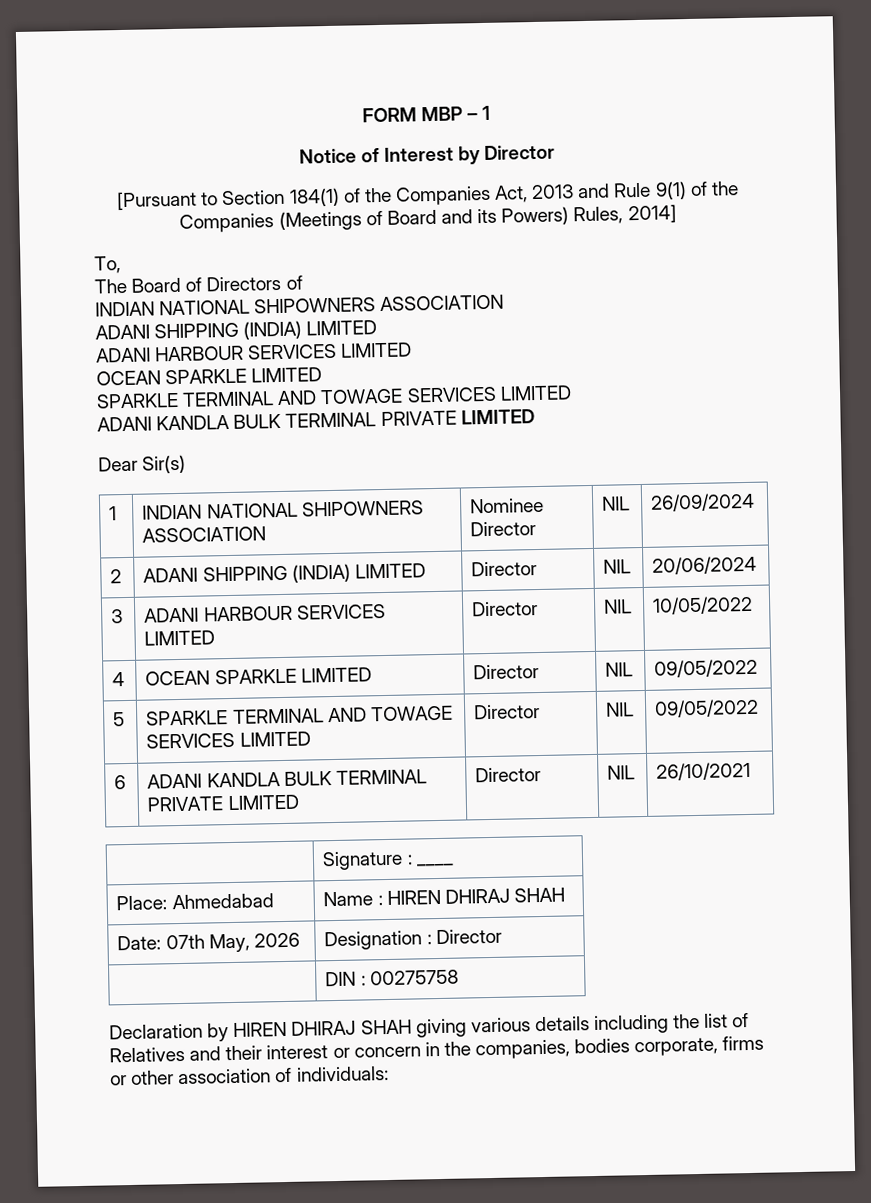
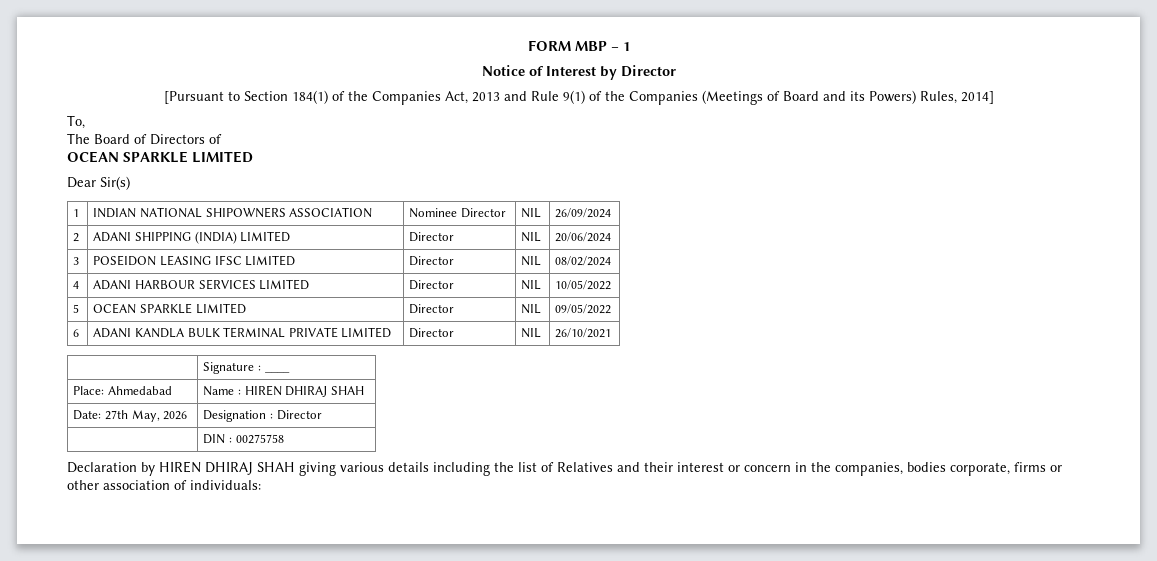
  The Board of Directors of
- INDIAN NATIONAL SHIPOWNERS ASSOCIATION
- ADANI SHIPPING (INDIA) LIMITED
- ADANI HARBOUR SERVICES LIMITED
  OCEAN SPARKLE LIMITED
- SPARKLE TERMINAL AND TOWAGE SERVICES LIMITED
- ADANI KANDLA BULK TERMINAL PRIVATE LIMITED
- 3 | ADANI HARBOUR SERVICES LIMITED | Director | NIL | 10/05/2022
+ 3 | POSEIDON LEASING IFSC LIMITED | Director | NIL | 08/02/2024
+ 4 | ADANI HARBOUR SERVICES LIMITED | Director | NIL | 10/05/2022
- 4 | OCEAN SPARKLE LIMITED | Director | NIL | 09/05/2022
+ 5 | OCEAN SPARKLE LIMITED | Director | NIL | 09/05/2022
- 5 | SPARKLE TERMINAL AND TOWAGE SERVICES LIMITED | Director | NIL | 09/05/2022
- Date: 07th May, 2026 | Designation : Director
+ Date: 27th May, 2026 | Designation : Director

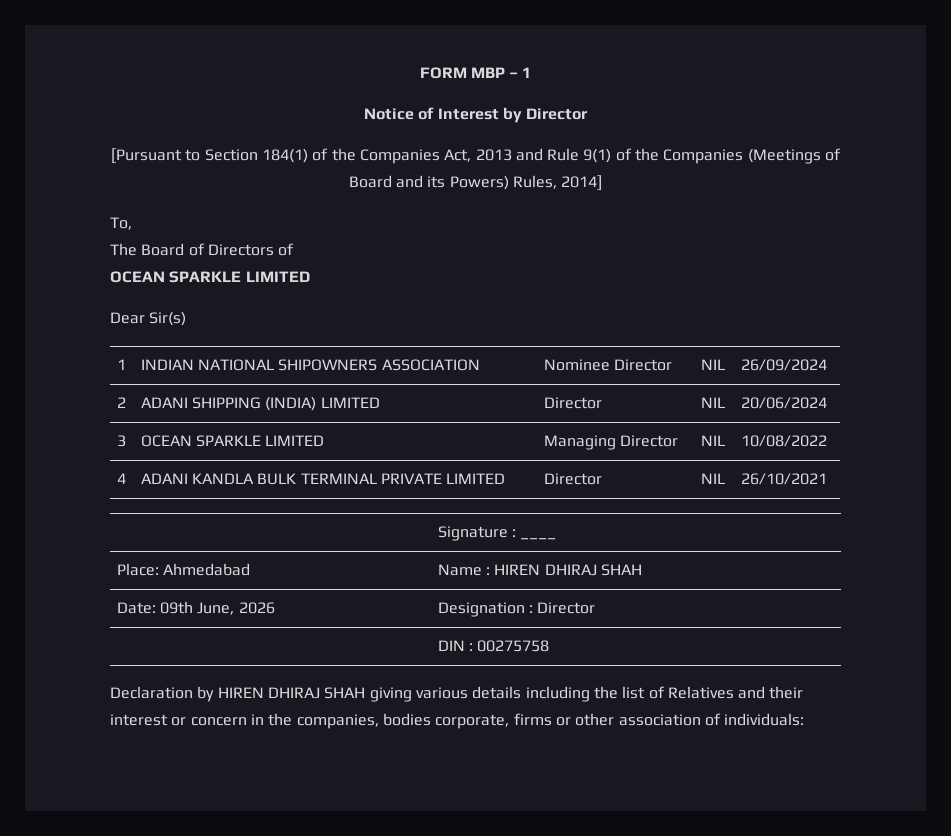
- 3 | POSEIDON LEASING IFSC LIMITED | Director | NIL | 08/02/2024
+ 3 | OCEAN SPARKLE LIMITED | Managing Director | NIL | 10/08/2022
- 4 | ADANI HARBOUR SERVICES LIMITED | Director | NIL | 10/05/2022
- 5 | OCEAN SPARKLE LIMITED | Director | NIL | 09/05/2022
- 6 | ADANI KANDLA BULK TERMINAL PRIVATE LIMITED | Director | NIL | 26/10/2021
+ 4 | ADANI KANDLA BULK TERMINAL PRIVATE LIMITED | Director | NIL | 26/10/2021
- Date: 27th May, 2026 | Designation : Director
+ Date: 09th June, 2026 | Designation : Director

